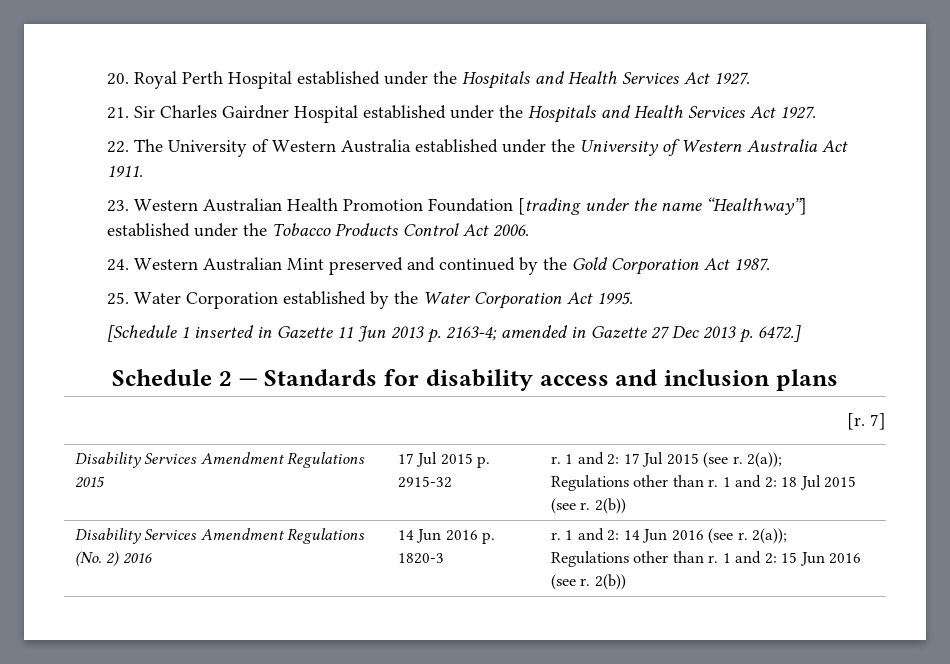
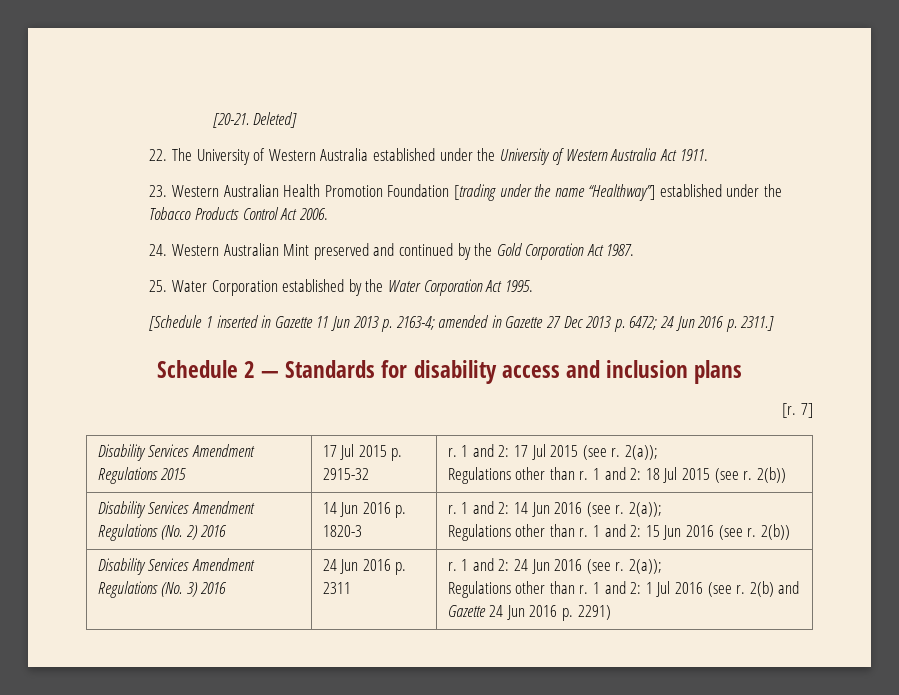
- 20. Royal Perth Hospital established under the Hospitals and Health Services Act 1927.
- 21. Sir Charles Gairdner Hospital established under the Hospitals and Health Services Act 1927.
+ [20-21. Deleted]
- [Schedule 1 inserted in Gazette 11 Jun 2013 p. 2163-4; amended in Gazette 27 Dec 2013 p. 6472.]
+ [Schedule 1 inserted in Gazette 11 Jun 2013 p. 2163-4; amended in Gazette 27 Dec 2013 p. 6472; 24 Jun 2016 p. 2311.]
+ Disability Services Amendment Regulations (No. 3) 2016 | 24 Jun 2016 p. 2311 | r. 1 and 2: 24 Jun 2016 (see r. 2(a));
+ Regulations other than r. 1 and 2: 1 Jul 2016 (see r. 2(b) and Gazette 24 Jun 2016 p. 2291)

